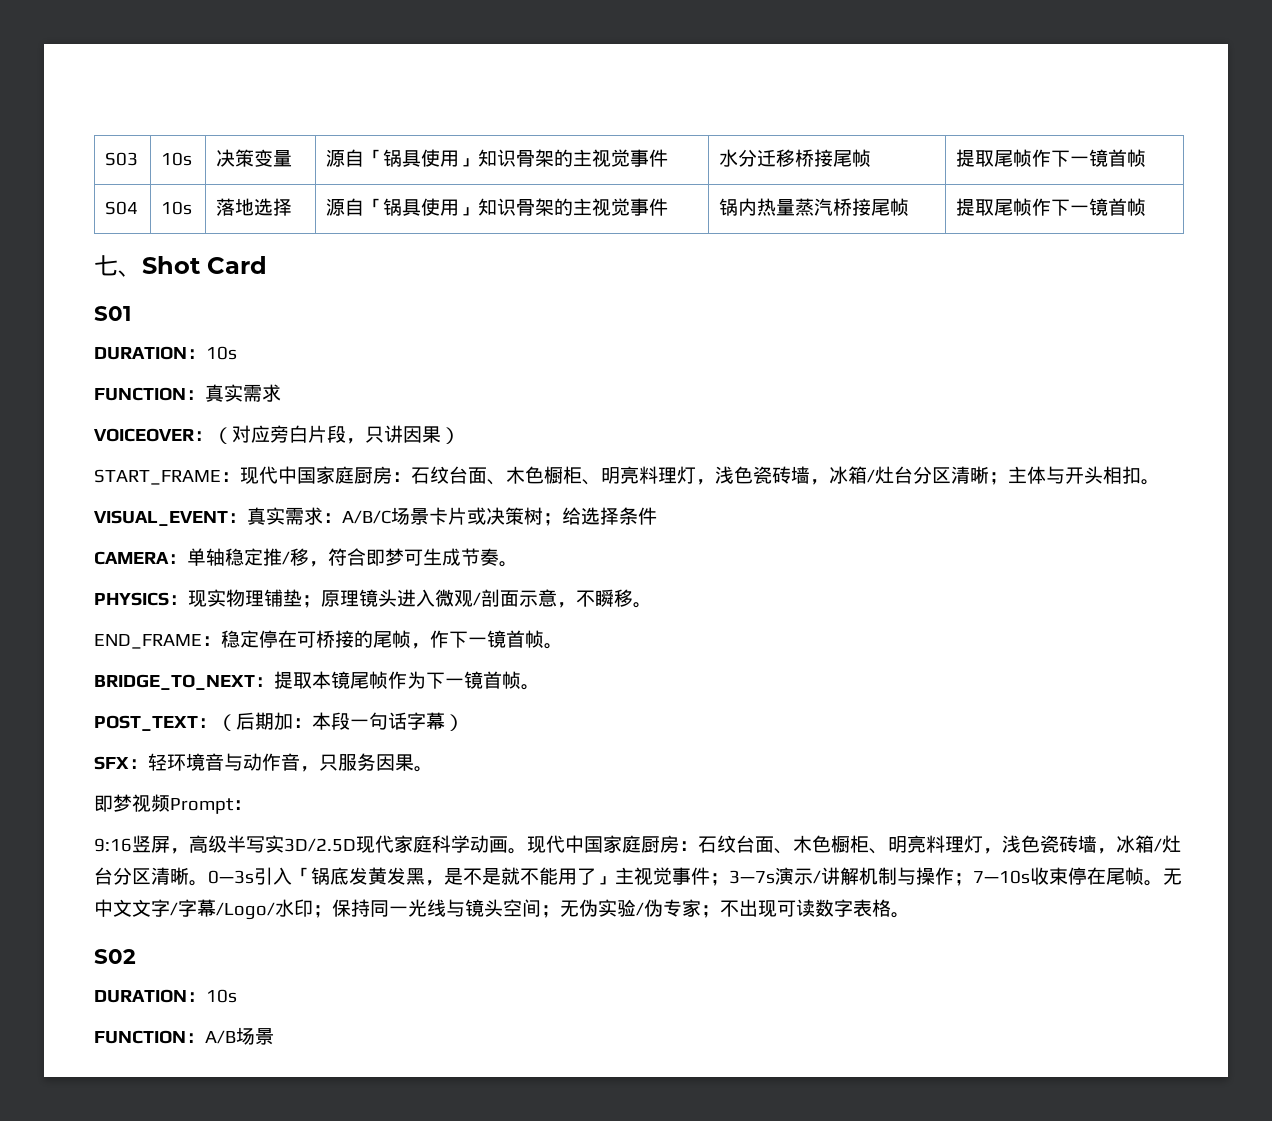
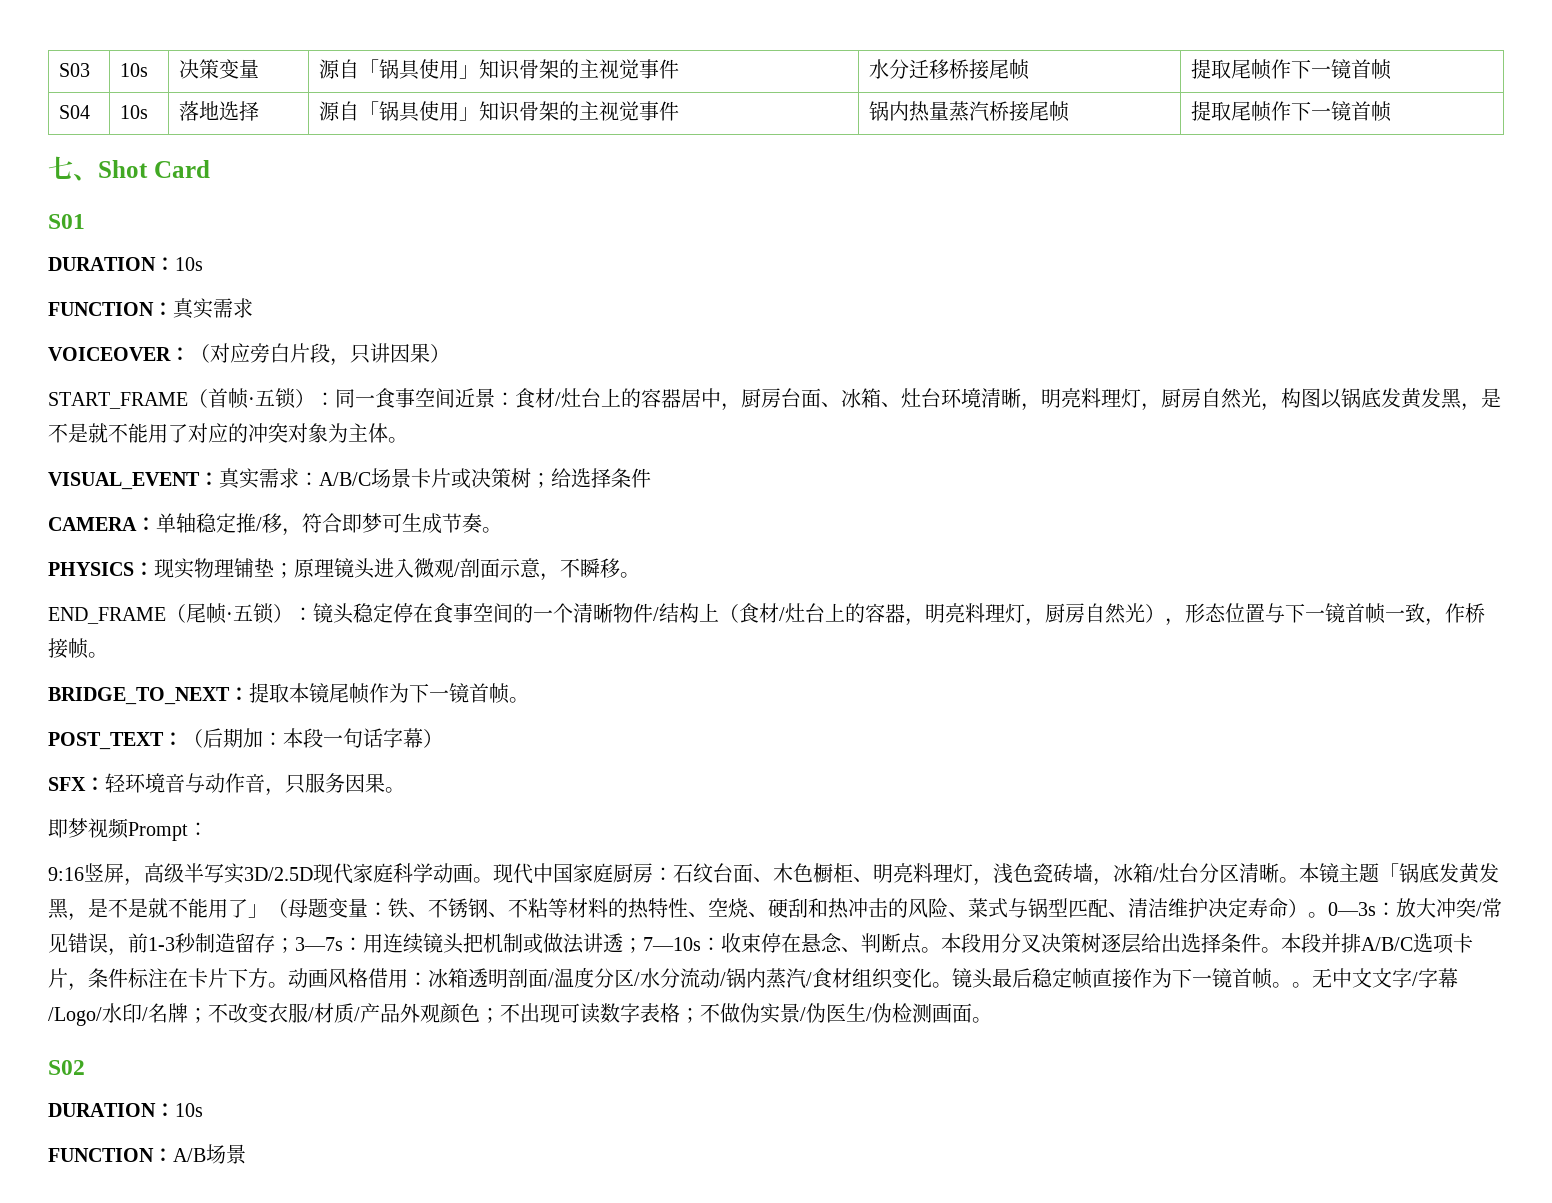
- START_FRAME：现代中国家庭厨房：石纹台面、木色橱柜、明亮料理灯，浅色瓷砖墙，冰箱/灶台分区清晰；主体与开头相扣。
+ START_FRAME（首帧·五锁）：同一食事空间近景：食材/灶台上的容器居中，厨房台面、冰箱、灶台环境清晰，明亮料理灯，厨房自然光，构图以锅底发黄发黑，是不是就不能用了对应的冲突对象为主体。
- END_FRAME：稳定停在可桥接的尾帧，作下一镜首帧。
+ END_FRAME（尾帧·五锁）：镜头稳定停在食事空间的一个清晰物件/结构上（食材/灶台上的容器，明亮料理灯，厨房自然光），形态位置与下一镜首帧一致，作桥接帧。
- 0—3s引入「锅底发黄发黑，是不是就不能用了」主视觉事件；3—7s演示/讲解机制与操作；7—10s收束停在尾帧。
+ 本镜主题「锅底发黄发黑，是不是就不能用了」（母题变量：铁、不锈钢、不粘等材料的热特性、空烧、硬刮和热冲击的风险、菜式与锅型匹配、清洁维护决定寿命）。0—3s：放大冲突/常见错误，前1-3秒制造留存；3—7s：用连续镜头把机制或做法讲透；7—10s：收束停在悬念、判断点。本段用分叉决策树逐层给出选择条件。本段并排A/B/C选项卡片，条件标注在卡片下方。动画风格借用：冰箱透明剖面/温度分区/水分流动/锅内蒸汽/食材组织变化。镜头最后稳定帧直接作为下一镜首帧。。
- 无中文文字/字幕/Logo/水印；保持同一光线与镜头空间；无伪实验/伪专家；不出现可读数字表格。
+ 无中文文字/字幕/Logo/水印/名牌；不改变衣服/材质/产品外观颜色；不出现可读数字表格；不做伪实景/伪医生/伪检测画面。

